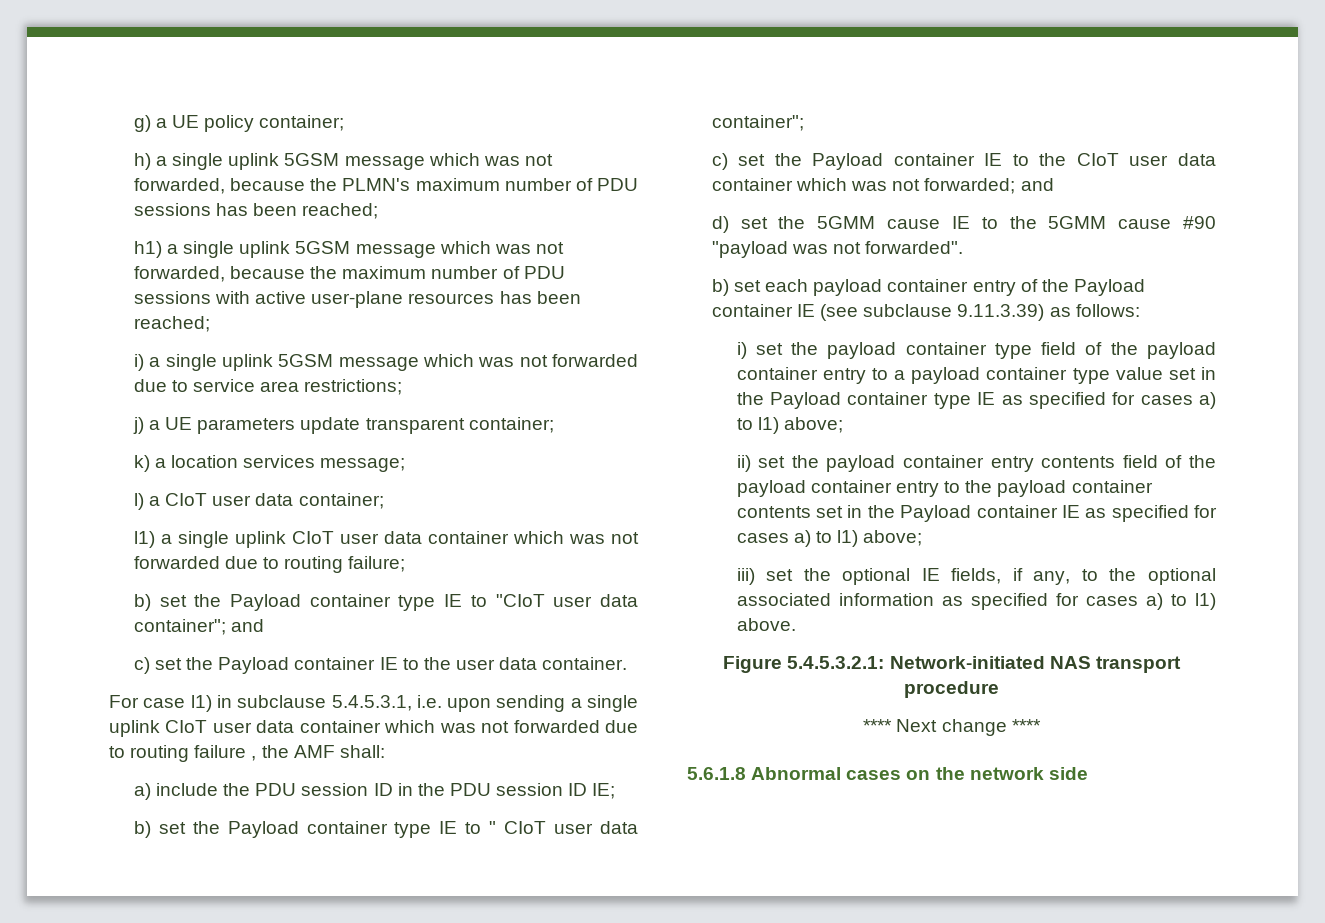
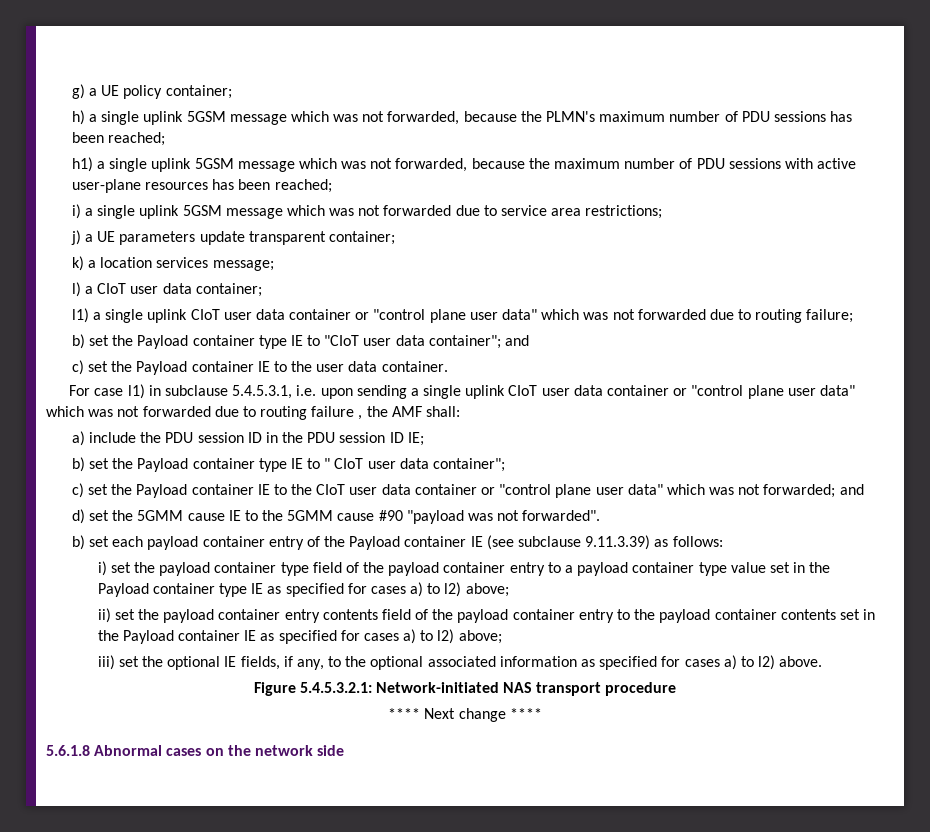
- l1) a single uplink CIoT user data container which was not forwarded due to routing failure;
+ l1) a single uplink CIoT user data container or "control plane user data" which was not forwarded due to routing failure;
- For case l1) in subclause 5.4.5.3.1, i.e. upon sending a single uplink CIoT user data container which was not forwarded due to routing failure , the AMF shall:
+ For case l1) in subclause 5.4.5.3.1, i.e. upon sending a single uplink CIoT user data container or "control plane user data" which was not forwarded due to routing failure , the AMF shall:
- c) set the Payload container IE to the CIoT user data container which was not forwarded; and
+ c) set the Payload container IE to the CIoT user data container or "control plane user data" which was not forwarded; and
- i) set the payload container type field of the payload container entry to a payload container type value set in the Payload container type IE as specified for cases a) to l1) above;
+ i) set the payload container type field of the payload container entry to a payload container type value set in the Payload container type IE as specified for cases a) to l2) above;
- ii) set the payload container entry contents field of the payload container entry to the payload container contents set in the Payload container IE as specified for cases a) to l1) above;
+ ii) set the payload container entry contents field of the payload container entry to the payload container contents set in the Payload container IE as specified for cases a) to l2) above;
- iii) set the optional IE fields, if any, to the optional associated information as specified for cases a) to l1) above.
+ iii) set the optional IE fields, if any, to the optional associated information as specified for cases a) to l2) above.

